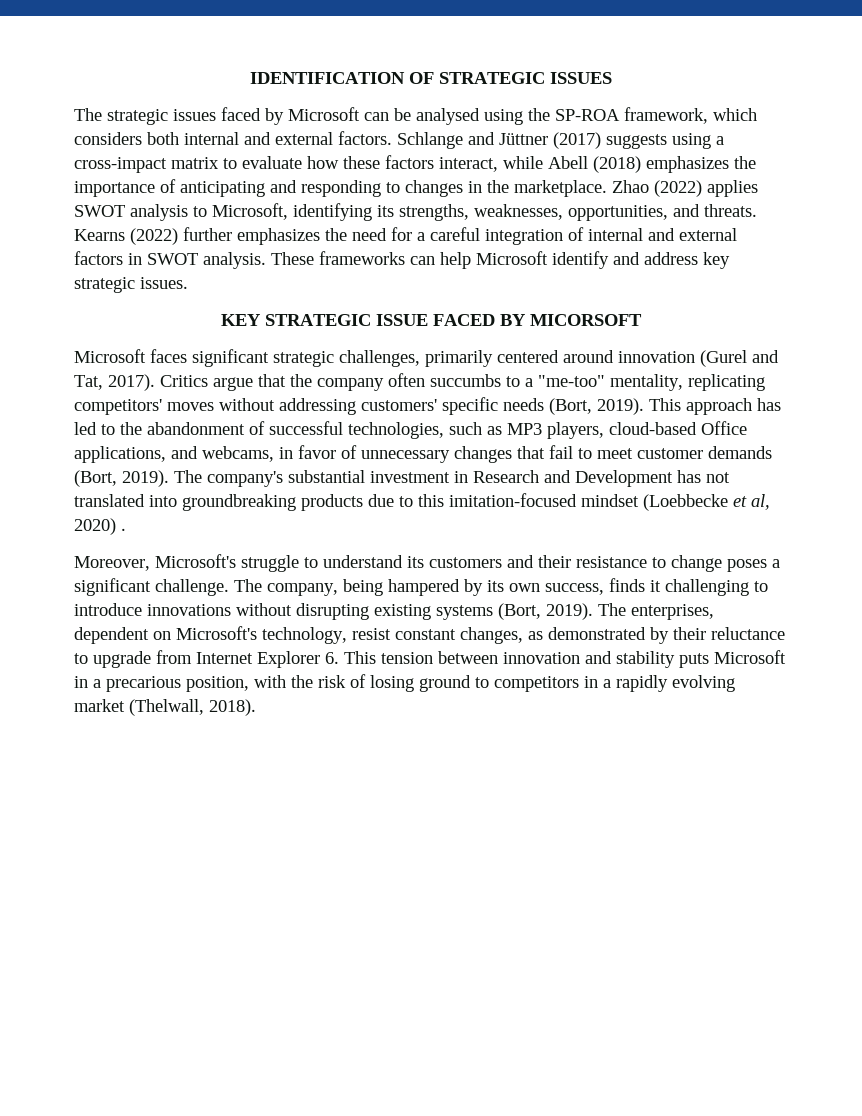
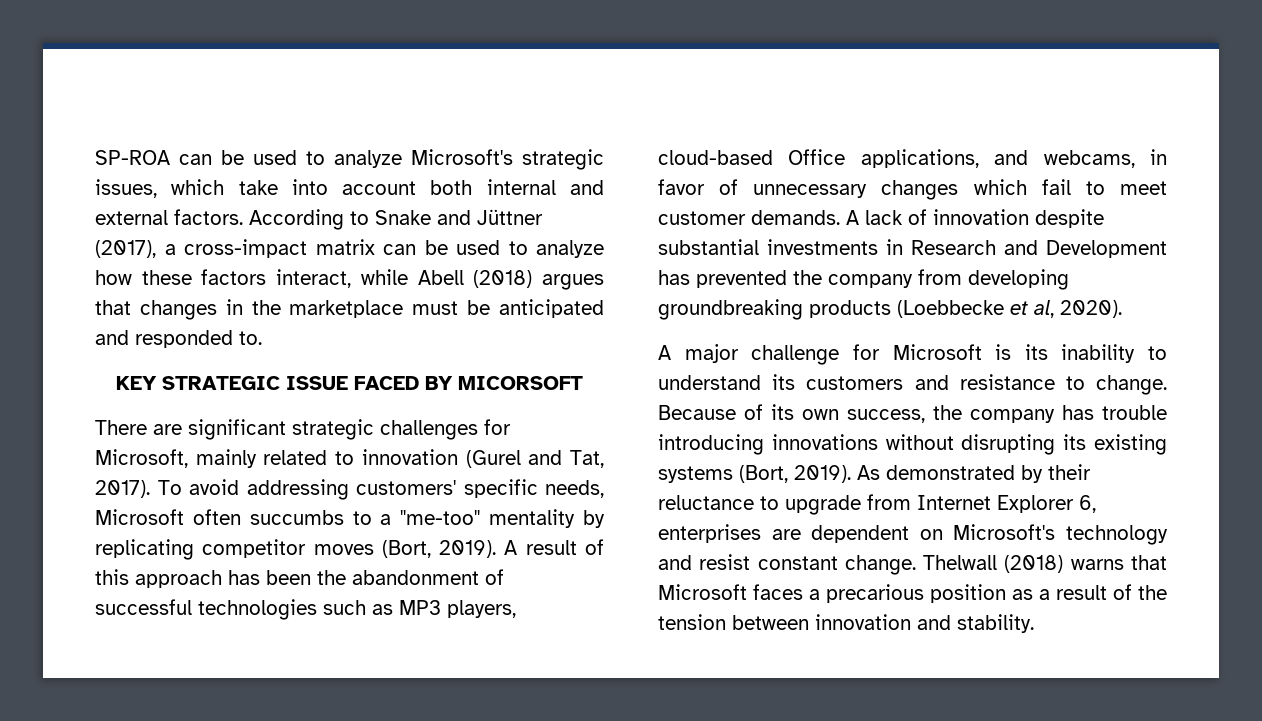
- IDENTIFICATION OF STRATEGIC ISSUES
- The strategic issues faced by Microsoft can be analysed using the SP-ROA framework, which considers both internal and external factors.
+ SP-ROA can be used to analyze Microsoft's strategic issues, which take into account both internal and external factors.
- Schlange and Jüttner (2017) suggests using a cross-impact matrix to evaluate how these factors interact, while Abell (2018) emphasizes the importance of anticipating and responding to changes in the marketplace. Zhao (2022) applies SWOT analysis to Microsoft, identifying its strengths, weaknesses, opportunities, and threats. Kearns (2022) further emphasizes the need for a careful integration of internal and external factors in SWOT analysis. These frameworks can help Microsoft identify and address key strategic issues.
+ According to Snake and Jüttner (2017), a cross-impact matrix can be used to analyze how these factors interact, while Abell (2018) argues that changes in the marketplace must be anticipated and responded to.
- Microsoft faces significant strategic challenges, primarily centered around innovation (Gurel and Tat, 2017).
+ There are significant strategic challenges for Microsoft, mainly related to innovation (Gurel and Tat, 2017).
- Critics argue that the company often succumbs to a "me-too" mentality, replicating competitors' moves without addressing customers' specific needs (Bort, 2019). This approach has led to the abandonment of successful technologies, such as MP3 players, cloud-based Office applications, and webcams, in favor of unnecessary changes that fail to meet customer demands (Bort, 2019). The company's substantial investment in Research and Development has not translated into groundbreaking products due to this imitation-focused mindset (Loebbecke et al, 2020) .
- Moreover, Microsoft's struggle to understand its customers and their resistance to change poses a significant challenge. The company, being hampered by its own success, finds it challenging to introduce innovations without disrupting existing systems (Bort, 2019).
+ To avoid addressing customers' specific needs, Microsoft often succumbs to a "me-too" mentality by replicating competitor moves (Bort, 2019). A result of this approach has been the abandonment of successful technologies such as MP3 players, cloud-based Office applications, and webcams, in favor of unnecessary changes which fail to meet customer demands. A lack of innovation despite substantial investments in Research and Development has prevented the company from developing groundbreaking products (Loebbecke et al, 2020).
+ A major challenge for Microsoft is its inability to understand its customers and resistance to change. Because of its own success, the company has trouble introducing innovations without disrupting its existing systems (Bort, 2019).
- The enterprises, dependent on Microsoft's technology, resist constant changes, as demonstrated by their reluctance to upgrade from Internet Explorer 6. This tension between innovation and stability puts Microsoft in a precarious position, with the risk of losing ground to competitors in a rapidly evolving market (Thelwall, 2018).
+ As demonstrated by their reluctance to upgrade from Internet Explorer 6, enterprises are dependent on Microsoft's technology and resist constant change. Thelwall (2018) warns that Microsoft faces a precarious position as a result of the tension between innovation and stability.

